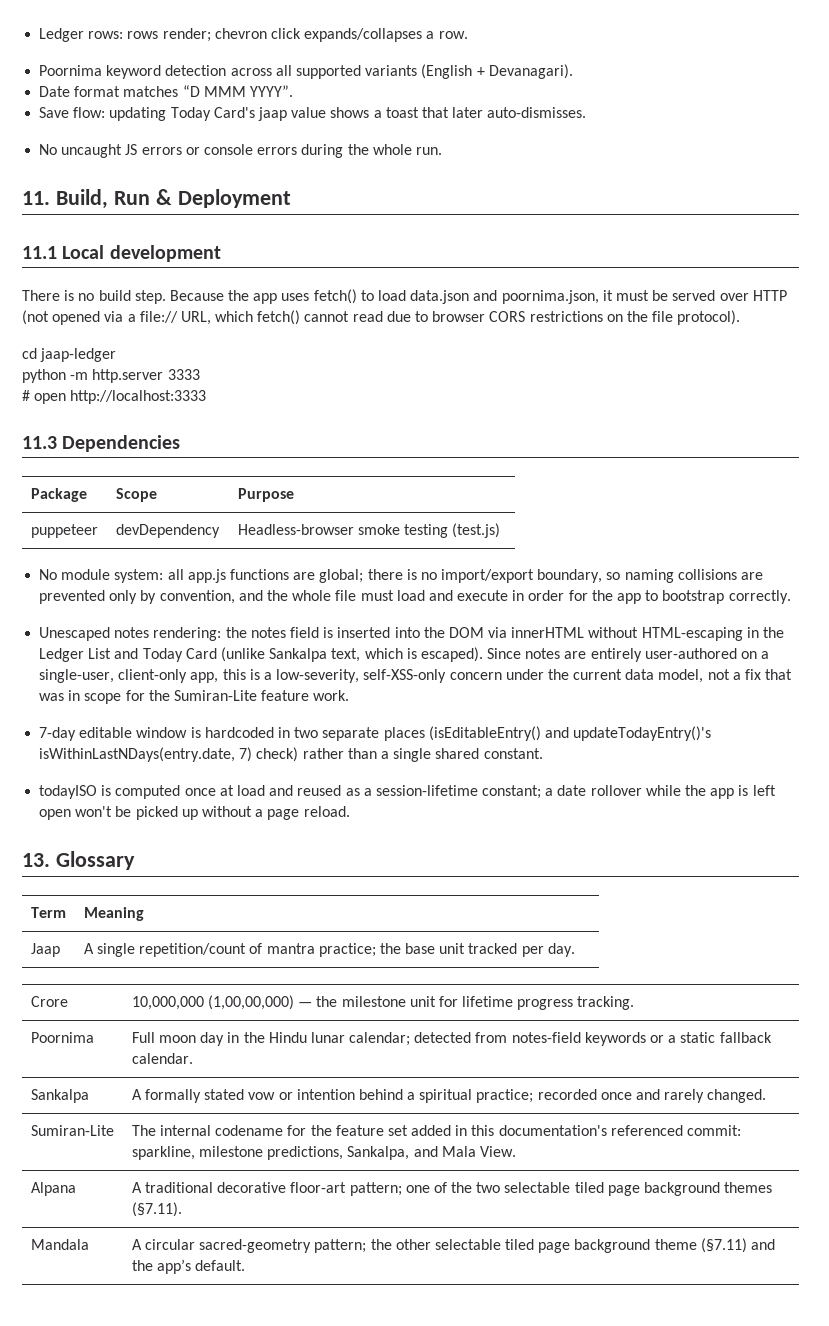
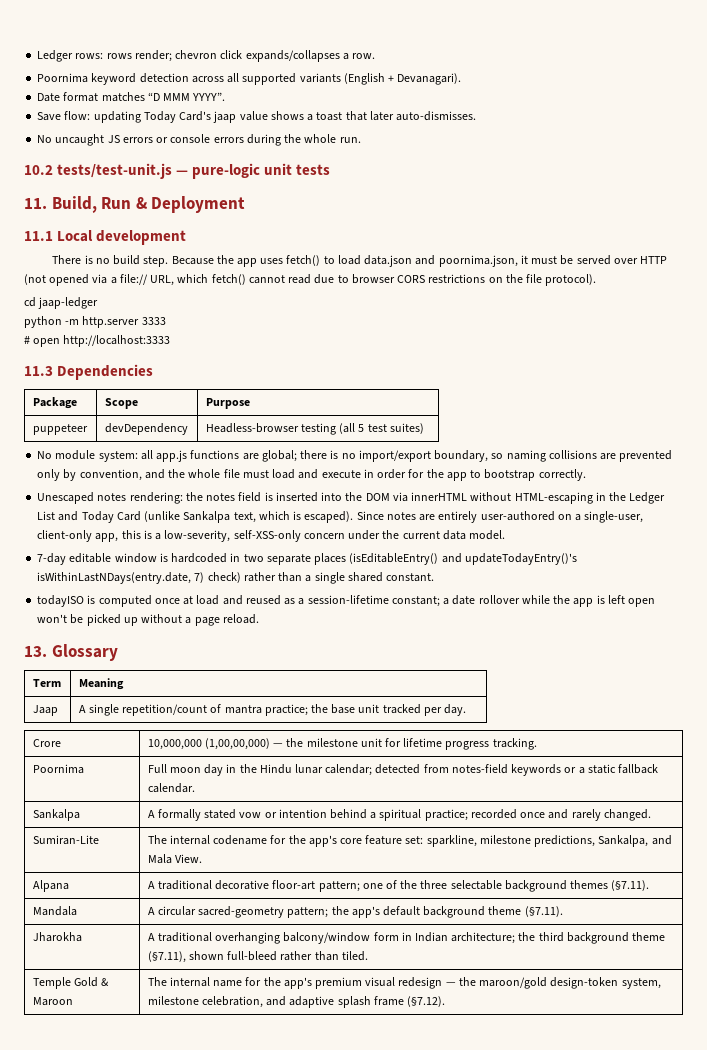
+ 10.2 tests/test-unit.js — pure-logic unit tests
- puppeteer | devDependency | Headless-browser smoke testing (test.js)
+ puppeteer | devDependency | Headless-browser testing (all 5 test suites)
- Since notes are entirely user-authored on a single-user, client-only app, this is a low-severity, self-XSS-only concern under the current data model, not a fix that was in scope for the Sumiran-Lite feature work.
+ Since notes are entirely user-authored on a single-user, client-only app, this is a low-severity, self-XSS-only concern under the current data model.
- Sumiran-Lite | The internal codename for the feature set added in this documentation's referenced commit: sparkline, milestone predictions, Sankalpa, and Mala View.
+ Sumiran-Lite | The internal codename for the app's core feature set: sparkline, milestone predictions, Sankalpa, and Mala View.
- Alpana | A traditional decorative floor-art pattern; one of the two selectable tiled page background themes (§7.11).
+ Alpana | A traditional decorative floor-art pattern; one of the three selectable background themes (§7.11).
- Mandala | A circular sacred-geometry pattern; the other selectable tiled page background theme (§7.11) and the app’s default.
+ Mandala | A circular sacred-geometry pattern; the app's default background theme (§7.11).
+ Jharokha | A traditional overhanging balcony/window form in Indian architecture; the third background theme (§7.11), shown full-bleed rather than tiled.
+ Temple Gold & Maroon | The internal name for the app's premium visual redesign — the maroon/gold design-token system, milestone celebration, and adaptive splash frame (§7.12).

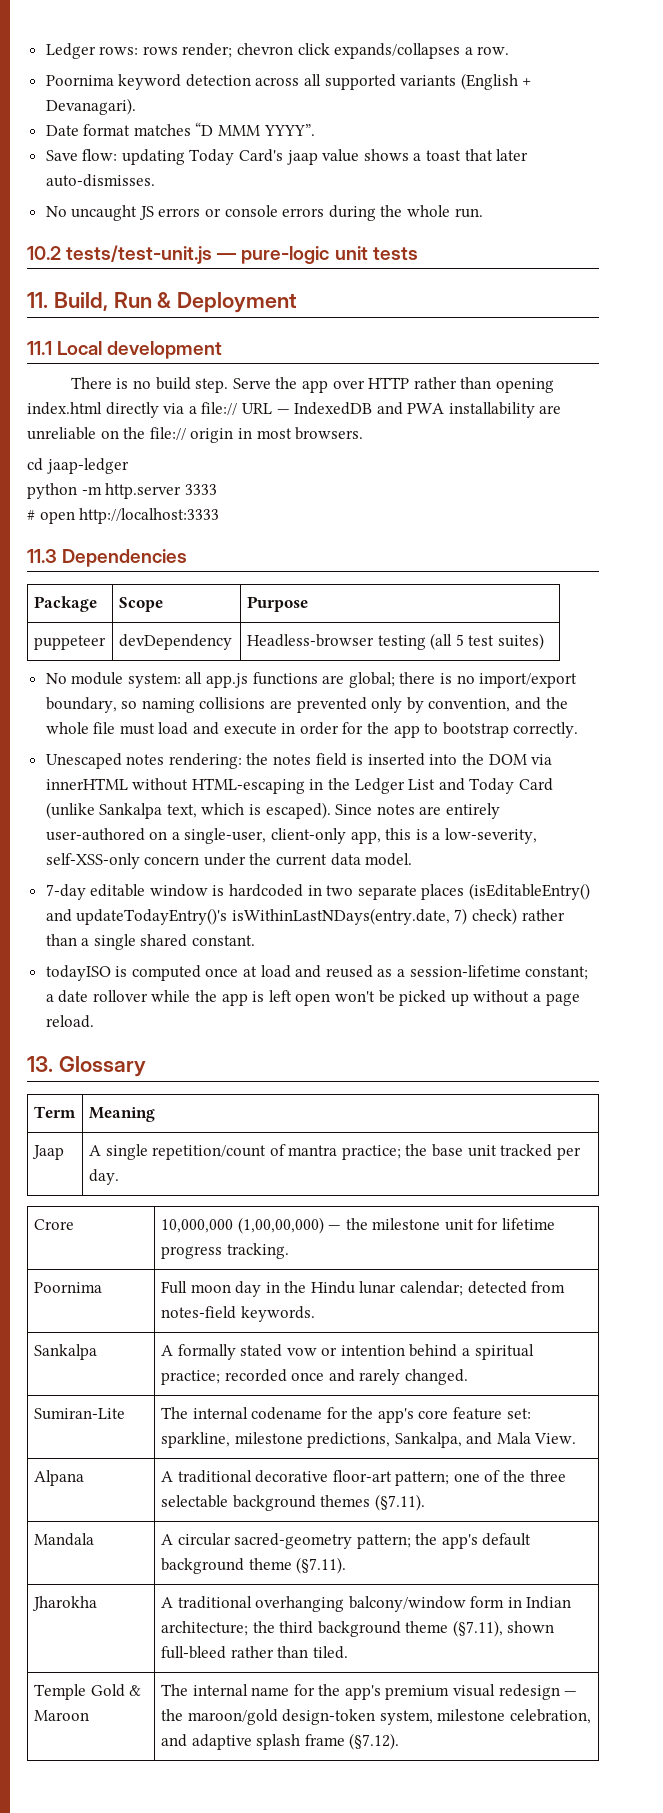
- Because the app uses fetch() to load data.json and poornima.json, it must be served over HTTP (not opened via a file:// URL, which fetch() cannot read due to browser CORS restrictions on the file protocol).
+ Serve the app over HTTP rather than opening index.html directly via a file:// URL — IndexedDB and PWA installability are unreliable on the file:// origin in most browsers.
- Poornima | Full moon day in the Hindu lunar calendar; detected from notes-field keywords or a static fallback calendar.
+ Poornima | Full moon day in the Hindu lunar calendar; detected from notes-field keywords.

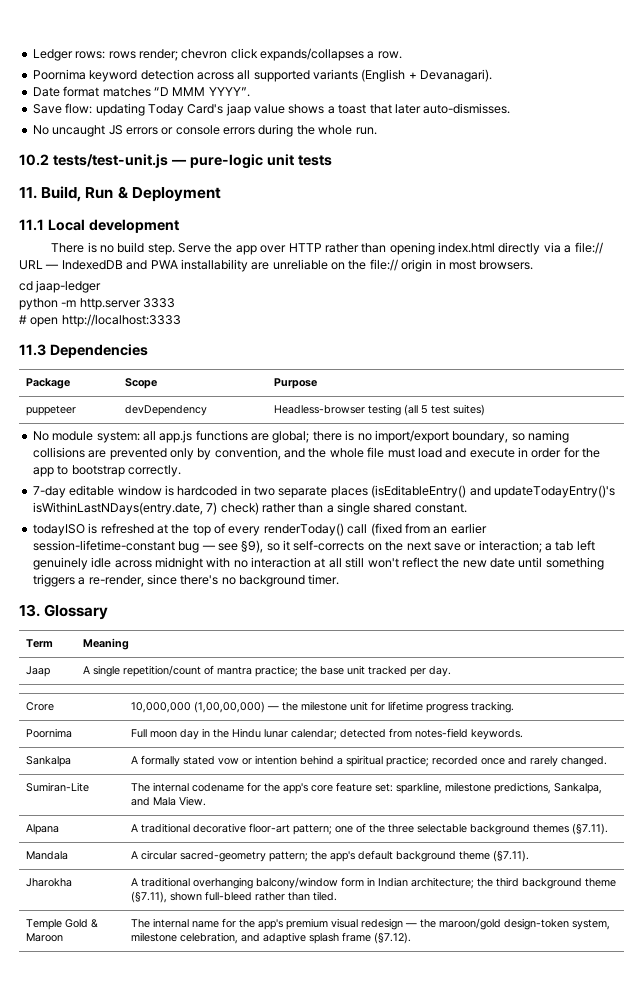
- Unescaped notes rendering: the notes field is inserted into the DOM via innerHTML without HTML-escaping in the Ledger List and Today Card (unlike Sankalpa text, which is escaped). Since notes are entirely user-authored on a single-user, client-only app, this is a low-severity, self-XSS-only concern under the current data model.
- todayISO is computed once at load and reused as a session-lifetime constant; a date rollover while the app is left open won't be picked up without a page reload.
+ todayISO is refreshed at the top of every renderToday() call (fixed from an earlier session-lifetime-constant bug — see §9), so it self-corrects on the next save or interaction; a tab left genuinely idle across midnight with no interaction at all still won't reflect the new date until something triggers a re-render, since there's no background timer.

